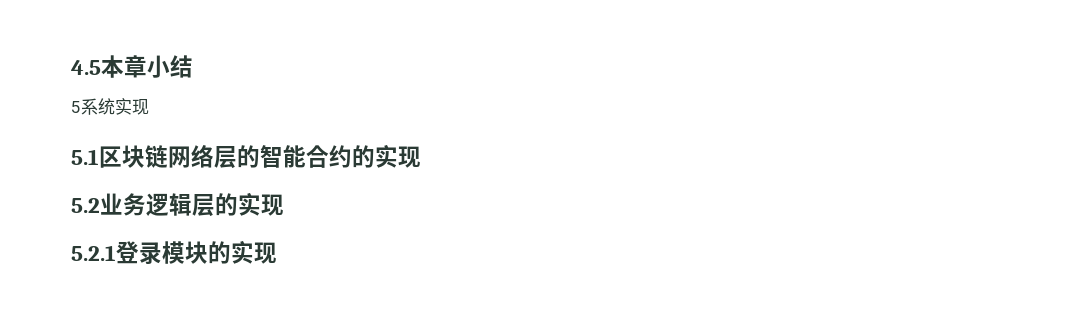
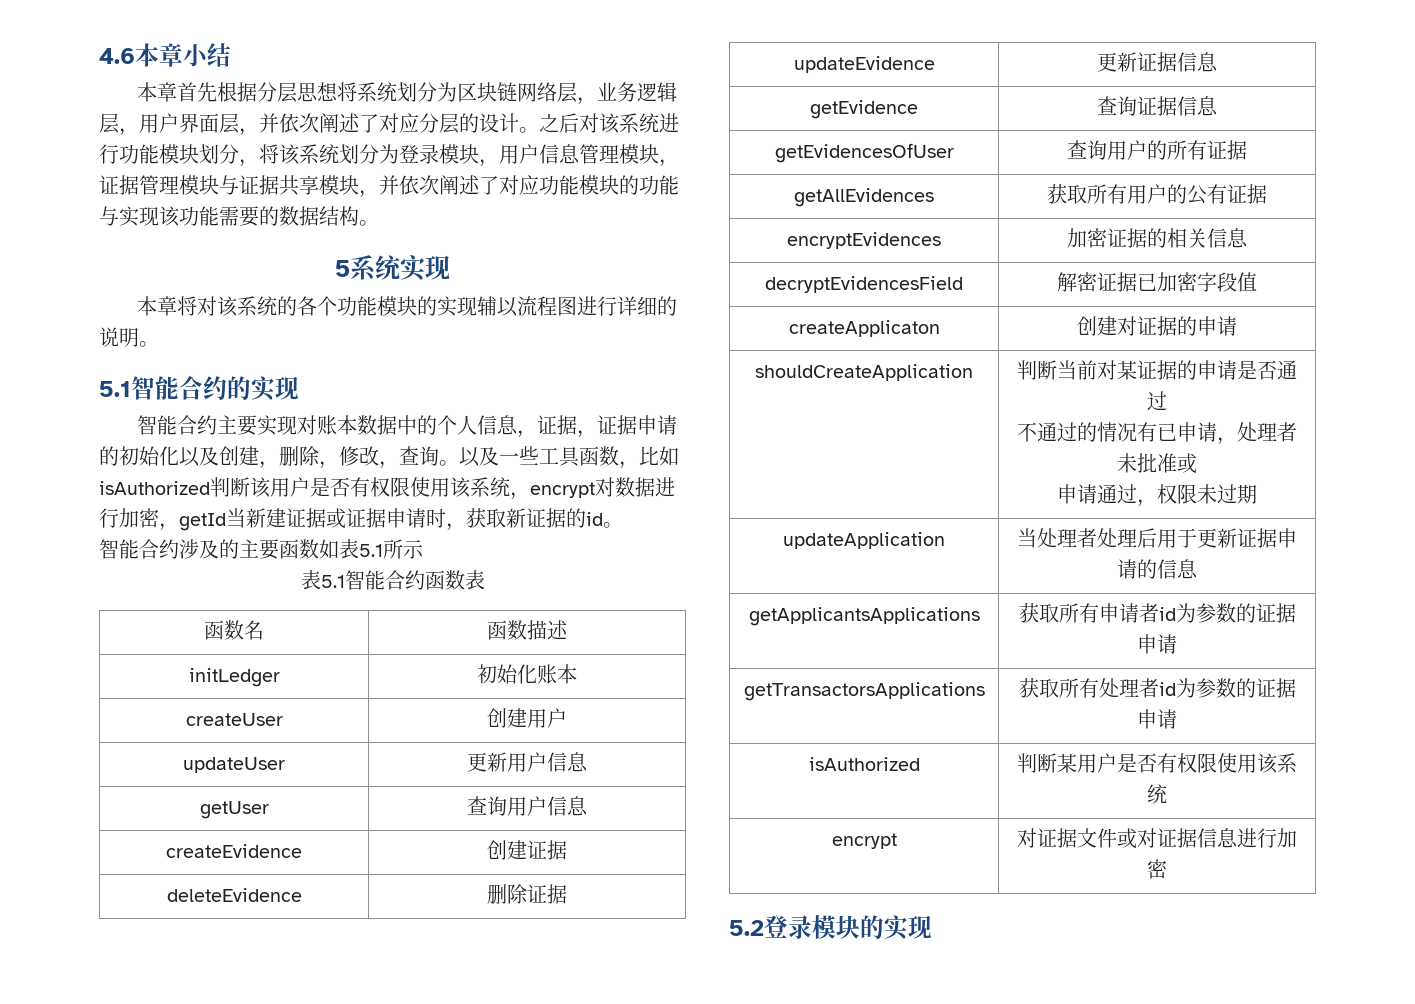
- 4.5本章小结
+ 4.6本章小结
+ 本章首先根据分层思想将系统划分为区块链网络层，业务逻辑层，用户界面层，并依次阐述了对应分层的设计。之后对该系统进行功能模块划分，将该系统划分为登录模块，用户信息管理模块，证据管理模块与证据共享模块，并依次阐述了对应功能模块的功能与实现该功能需要的数据结构。
  5系统实现
- 5.1区块链网络层的智能合约的实现
- 5.2业务逻辑层的实现
- 5.2.1登录模块的实现
+ 本章将对该系统的各个功能模块的实现辅以流程图进行详细的说明。
+ 5.1智能合约的实现
+ 智能合约主要实现对账本数据中的个人信息，证据，证据申请的初始化以及创建，删除，修改，查询。以及一些工具函数，比如isAuthorized判断该用户是否有权限使用该系统，encrypt对数据进行加密，getId当新建证据或证据申请时，获取新证据的id。
+ 智能合约涉及的主要函数如表5.1所示
+ 表5.1智能合约函数表
+ 函数名 | 函数描述
+ initLedger | 初始化账本
+ createUser | 创建用户
+ updateUser | 更新用户信息
+ getUser | 查询用户信息
+ createEvidence | 创建证据
+ deleteEvidence | 删除证据
+ updateEvidence | 更新证据信息
+ getEvidence | 查询证据信息
+ getEvidencesOfUser | 查询用户的所有证据
+ getAllEvidences | 获取所有用户的公有证据
+ encryptEvidences | 加密证据的相关信息
+ decryptEvidencesField | 解密证据已加密字段值
+ createApplicaton | 创建对证据的申请
+ shouldCreateApplication | 判断当前对某证据的申请是否通过
+ 不通过的情况有已申请，处理者未批准或
+ 申请通过，权限未过期
+ updateApplication | 当处理者处理后用于更新证据申请的信息
+ getApplicantsApplications | 获取所有申请者id为参数的证据申请
+ getTransactorsApplications | 获取所有处理者id为参数的证据申请
+ isAuthorized | 判断某用户是否有权限使用该系统
+ encrypt | 对证据文件或对证据信息进行加密
+ 5.2登录模块的实现

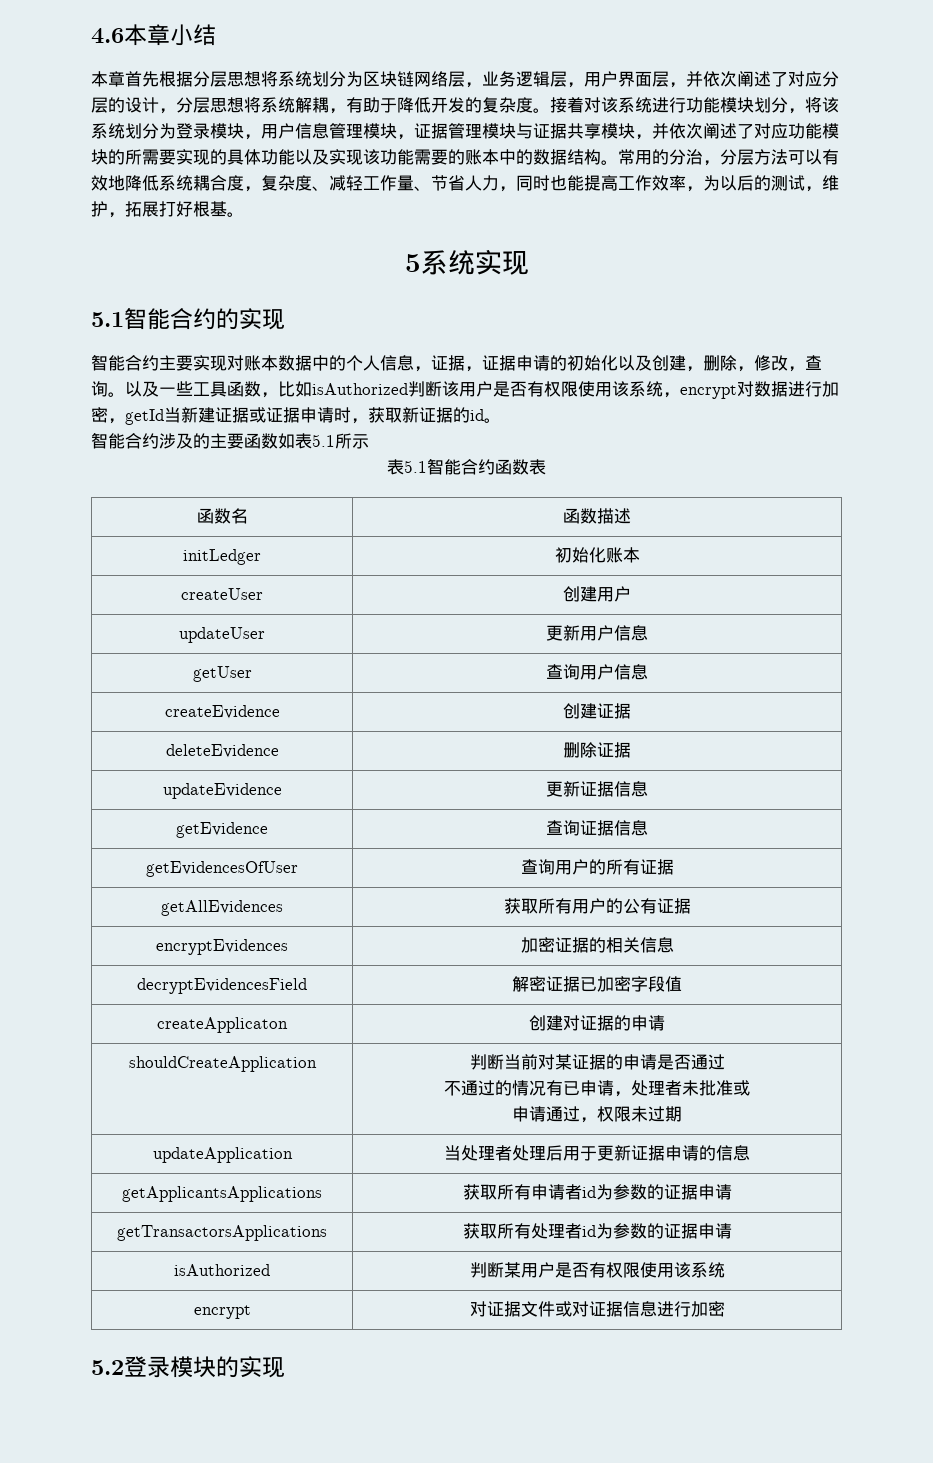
- 本章首先根据分层思想将系统划分为区块链网络层，业务逻辑层，用户界面层，并依次阐述了对应分层的设计。之后对该系统进行功能模块划分，将该系统划分为登录模块，用户信息管理模块，证据管理模块与证据共享模块，并依次阐述了对应功能模块的功能与实现该功能需要的数据结构。
+ 本章首先根据分层思想将系统划分为区块链网络层，业务逻辑层，用户界面层，并依次阐述了对应分层的设计，分层思想将系统解耦，有助于降低开发的复杂度。接着对该系统进行功能模块划分，将该系统划分为登录模块，用户信息管理模块，证据管理模块与证据共享模块，并依次阐述了对应功能模块的所需要实现的具体功能以及实现该功能需要的账本中的数据结构。常用的分治，分层方法可以有效地降低系统耦合度，复杂度、减轻工作量、节省人力，同时也能提高工作效率，为以后的测试，维护，拓展打好根基。
  5系统实现
- 本章将对该系统的各个功能模块的实现辅以流程图进行详细的说明。

